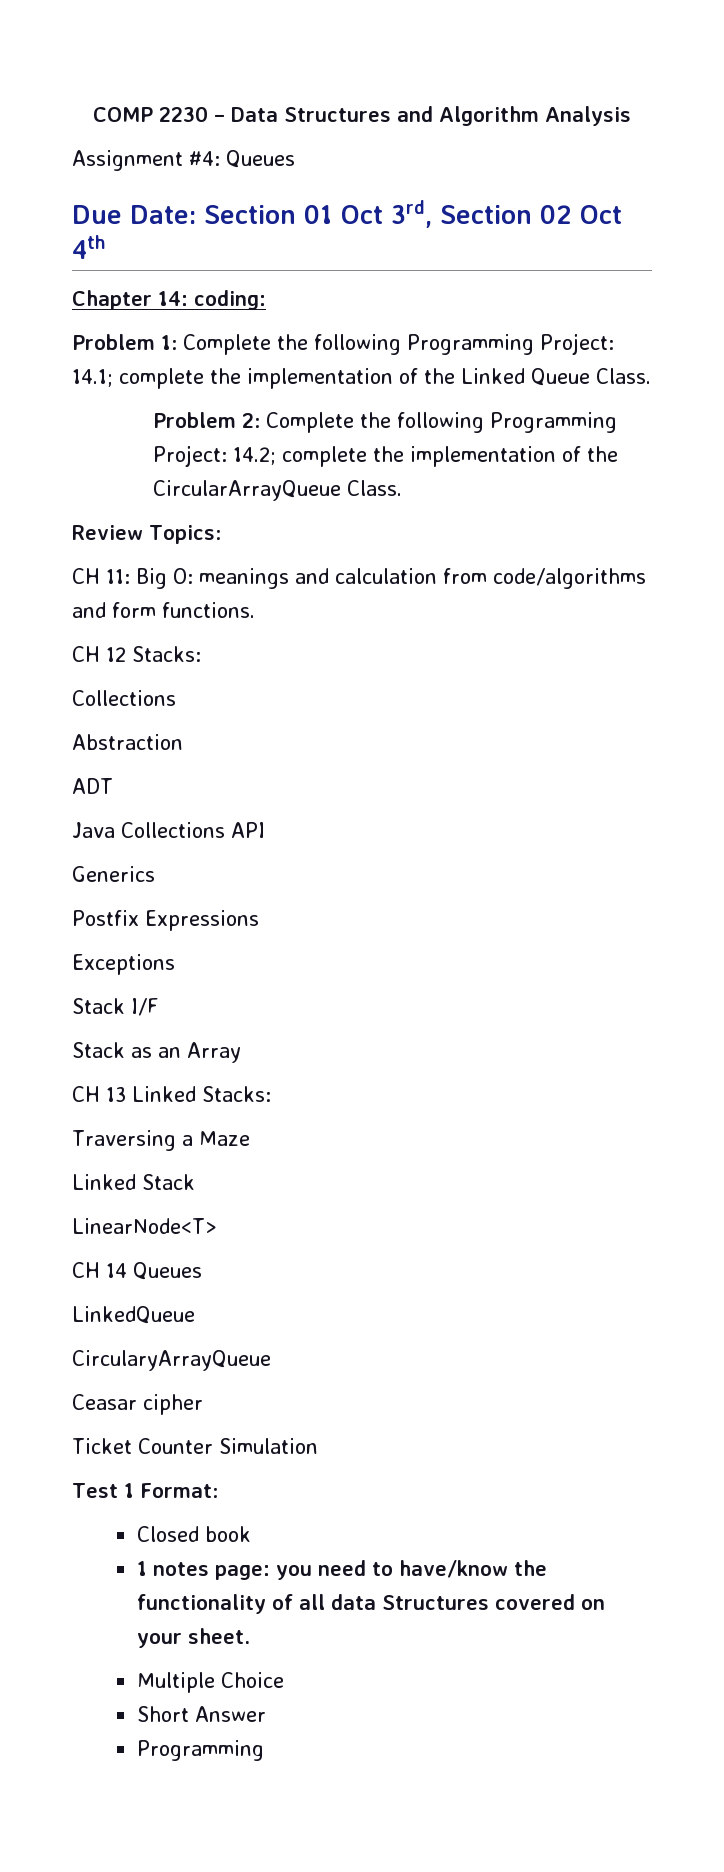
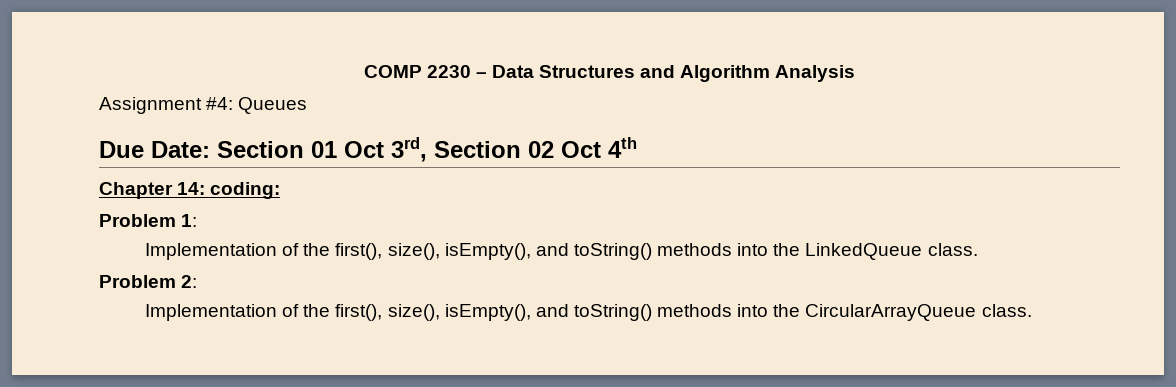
- Problem 1: Complete the following Programming Project: 14.1; complete the implementation of the Linked Queue Class.
- Problem 2: Complete the following Programming Project: 14.2; complete the implementation of the CircularArrayQueue Class.
- Review Topics:
- CH 11: Big O: meanings and calculation from code/algorithms and form functions.
- CH 12 Stacks:
- Collections
- Abstraction
- ADT
- Java Collections API
- Generics
- Postfix Expressions
- Exceptions
- Stack I/F
- Stack as an Array
- CH 13 Linked Stacks:
- Traversing a Maze
- Linked Stack
- LinearNode<T>
- CH 14 Queues
- LinkedQueue
- CircularyArrayQueue
- Ceasar cipher
- Ticket Counter Simulation
- Test 1 Format:
- Closed book
- 1 notes page: you need to have/know the functionality of all data Structures covered on your sheet.
- Multiple Choice
- Short Answer
- Programming
+ Problem 1:
+ Implementation of the first(), size(), isEmpty(), and toString() methods into the LinkedQueue class.
+ Problem 2:
+ Implementation of the first(), size(), isEmpty(), and toString() methods into the CircularArrayQueue class.

